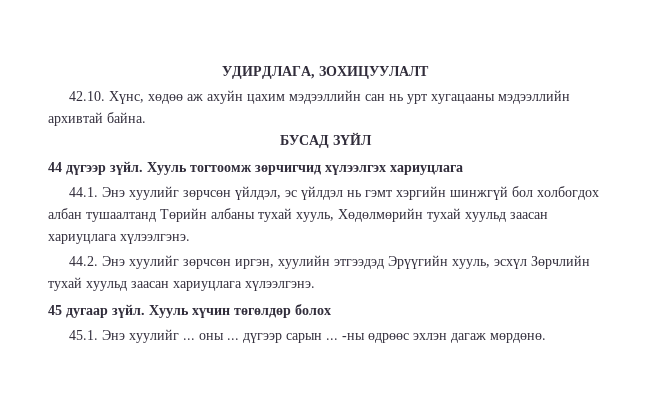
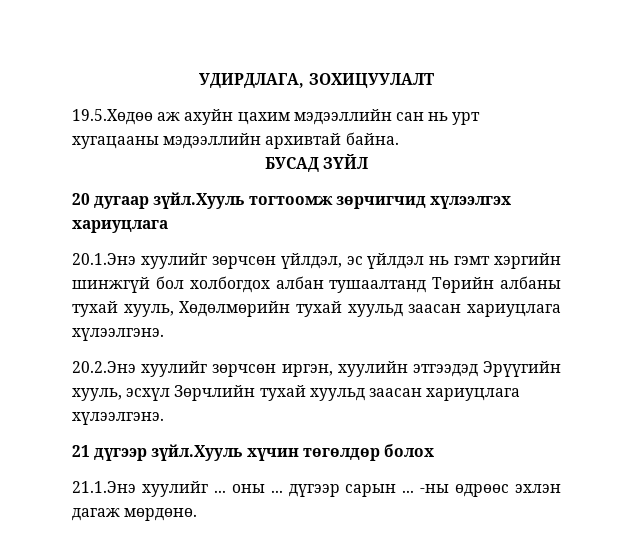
- 42.10. Хүнс, хөдөө аж ахуйн цахим мэдээллийн сан нь урт хугацааны мэдээллийн архивтай байна.
+ 19.5.Хөдөө аж ахуйн цахим мэдээллийн сан нь урт хугацааны мэдээллийн архивтай байна.
- 44 дүгээр зүйл. Хууль тогтоомж зөрчигчид хүлээлгэх хариуцлага
+ 20 дугаар зүйл.Хууль тогтоомж зөрчигчид хүлээлгэх хариуцлага
- 44.1. Энэ хуулийг зөрчсөн үйлдэл, эс үйлдэл нь гэмт хэргийн шинжгүй бол холбогдох албан тушаалтанд Төрийн албаны тухай хууль, Хөдөлмөрийн тухай хуульд заасан хариуцлага хүлээлгэнэ.
+ 20.1.Энэ хуулийг зөрчсөн үйлдэл, эс үйлдэл нь гэмт хэргийн шинжгүй бол холбогдох албан тушаалтанд Төрийн албаны тухай хууль, Хөдөлмөрийн тухай хуульд заасан хариуцлага хүлээлгэнэ.
- 44.2. Энэ хуулийг зөрчсөн иргэн, хуулийн этгээдэд Эрүүгийн хууль, эсхүл Зөрчлийн тухай хуульд заасан хариуцлага хүлээлгэнэ.
+ 20.2.Энэ хуулийг зөрчсөн иргэн, хуулийн этгээдэд Эрүүгийн хууль, эсхүл Зөрчлийн тухай хуульд заасан хариуцлага хүлээлгэнэ.
- 45 дугаар зүйл. Хууль хүчин төгөлдөр болох
+ 21 дүгээр зүйл.Хууль хүчин төгөлдөр болох
- 45.1. Энэ хуулийг ... оны ... дүгээр сарын ...
+ 21.1.Энэ хуулийг ... оны ... дүгээр сарын ...

